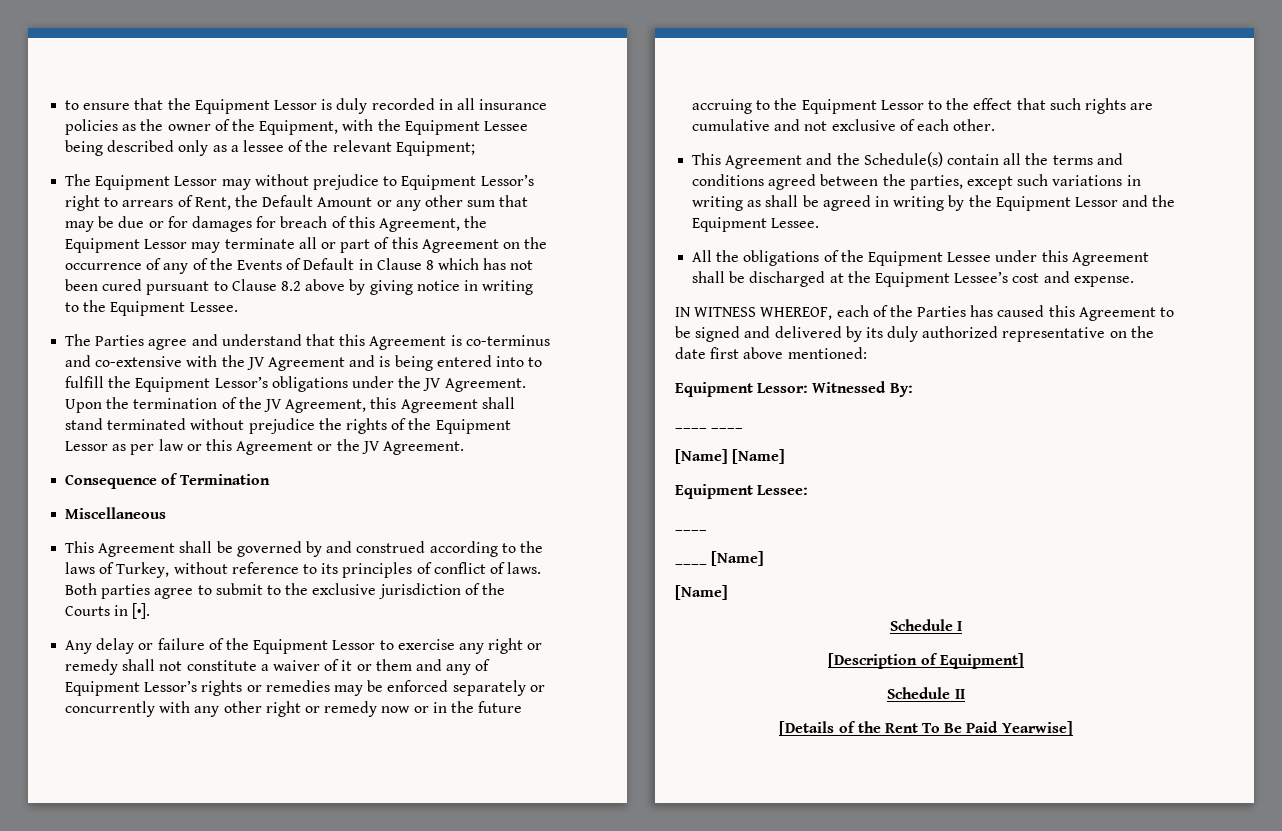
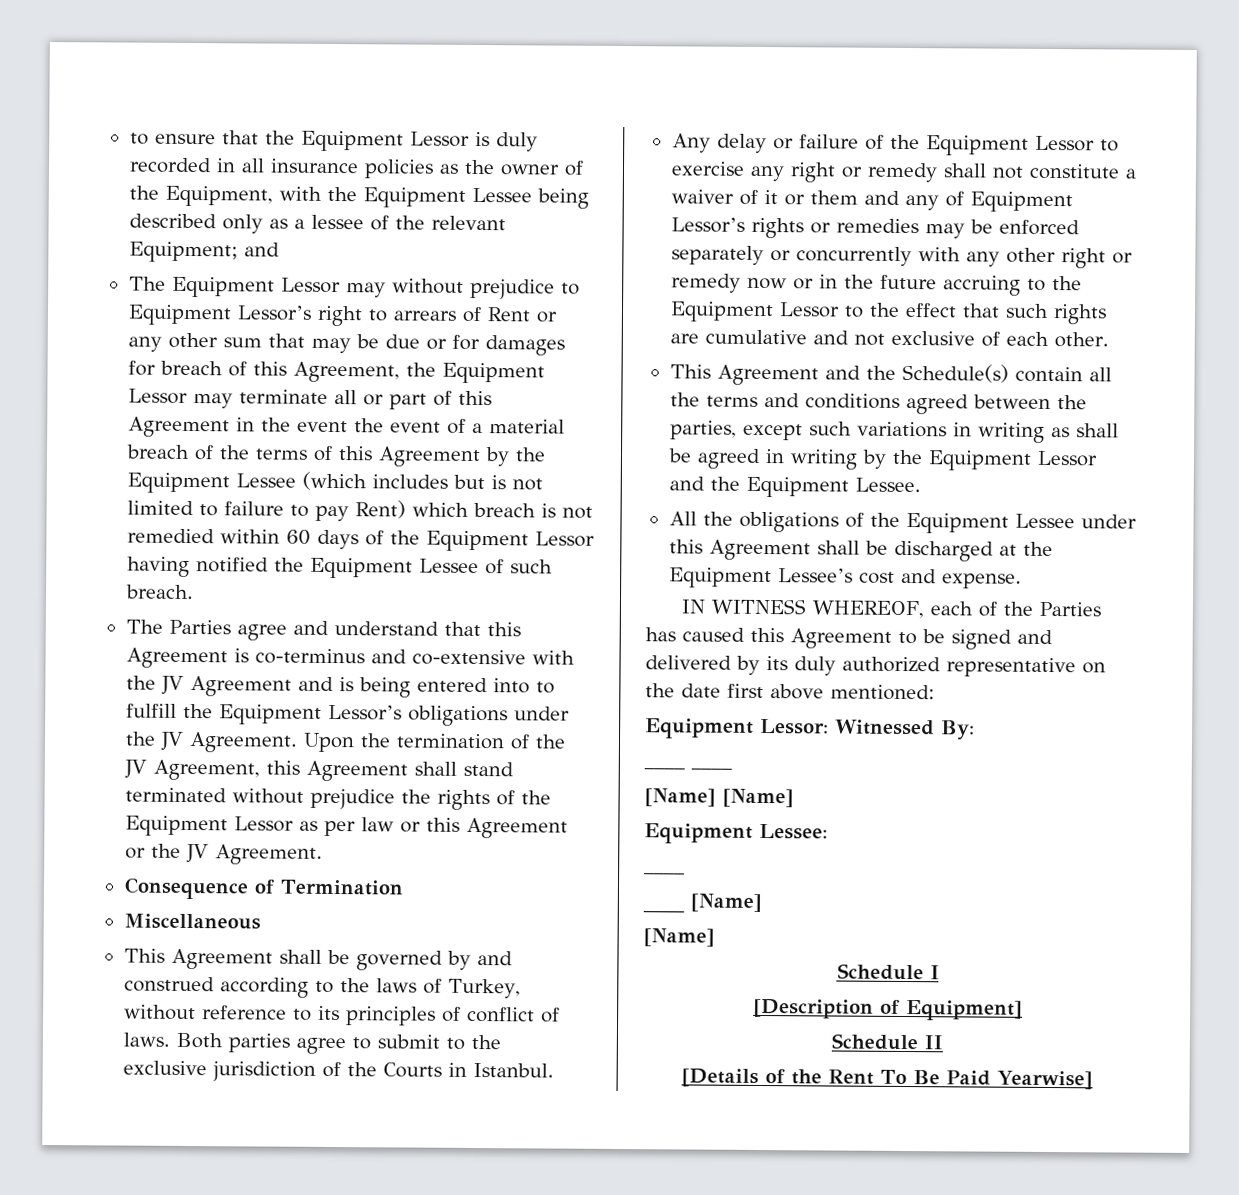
- to ensure that the Equipment Lessor is duly recorded in all insurance policies as the owner of the Equipment, with the Equipment Lessee being described only as a lessee of the relevant Equipment;
+ to ensure that the Equipment Lessor is duly recorded in all insurance policies as the owner of the Equipment, with the Equipment Lessee being described only as a lessee of the relevant Equipment; and
- The Equipment Lessor may without prejudice to Equipment Lessor’s right to arrears of Rent, the Default Amount or any other sum that may be due or for damages for breach of this Agreement, the Equipment Lessor may terminate all or part of this Agreement on the occurrence of any of the Events of Default in Clause 8 which has not been cured pursuant to Clause 8.2 above by giving notice in writing to the Equipment Lessee.
+ The Equipment Lessor may without prejudice to Equipment Lessor’s right to arrears of Rent or any other sum that may be due or for damages for breach of this Agreement, the Equipment Lessor may terminate all or part of this Agreement in the event the event of a material breach of the terms of this Agreement by the Equipment Lessee (which includes but is not limited to failure to pay Rent) which breach is not remedied within 60 days of the Equipment Lessor having notified the Equipment Lessee of such breach.
- Both parties agree to submit to the exclusive jurisdiction of the Courts in [•].
+ Both parties agree to submit to the exclusive jurisdiction of the Courts in Istanbul.

